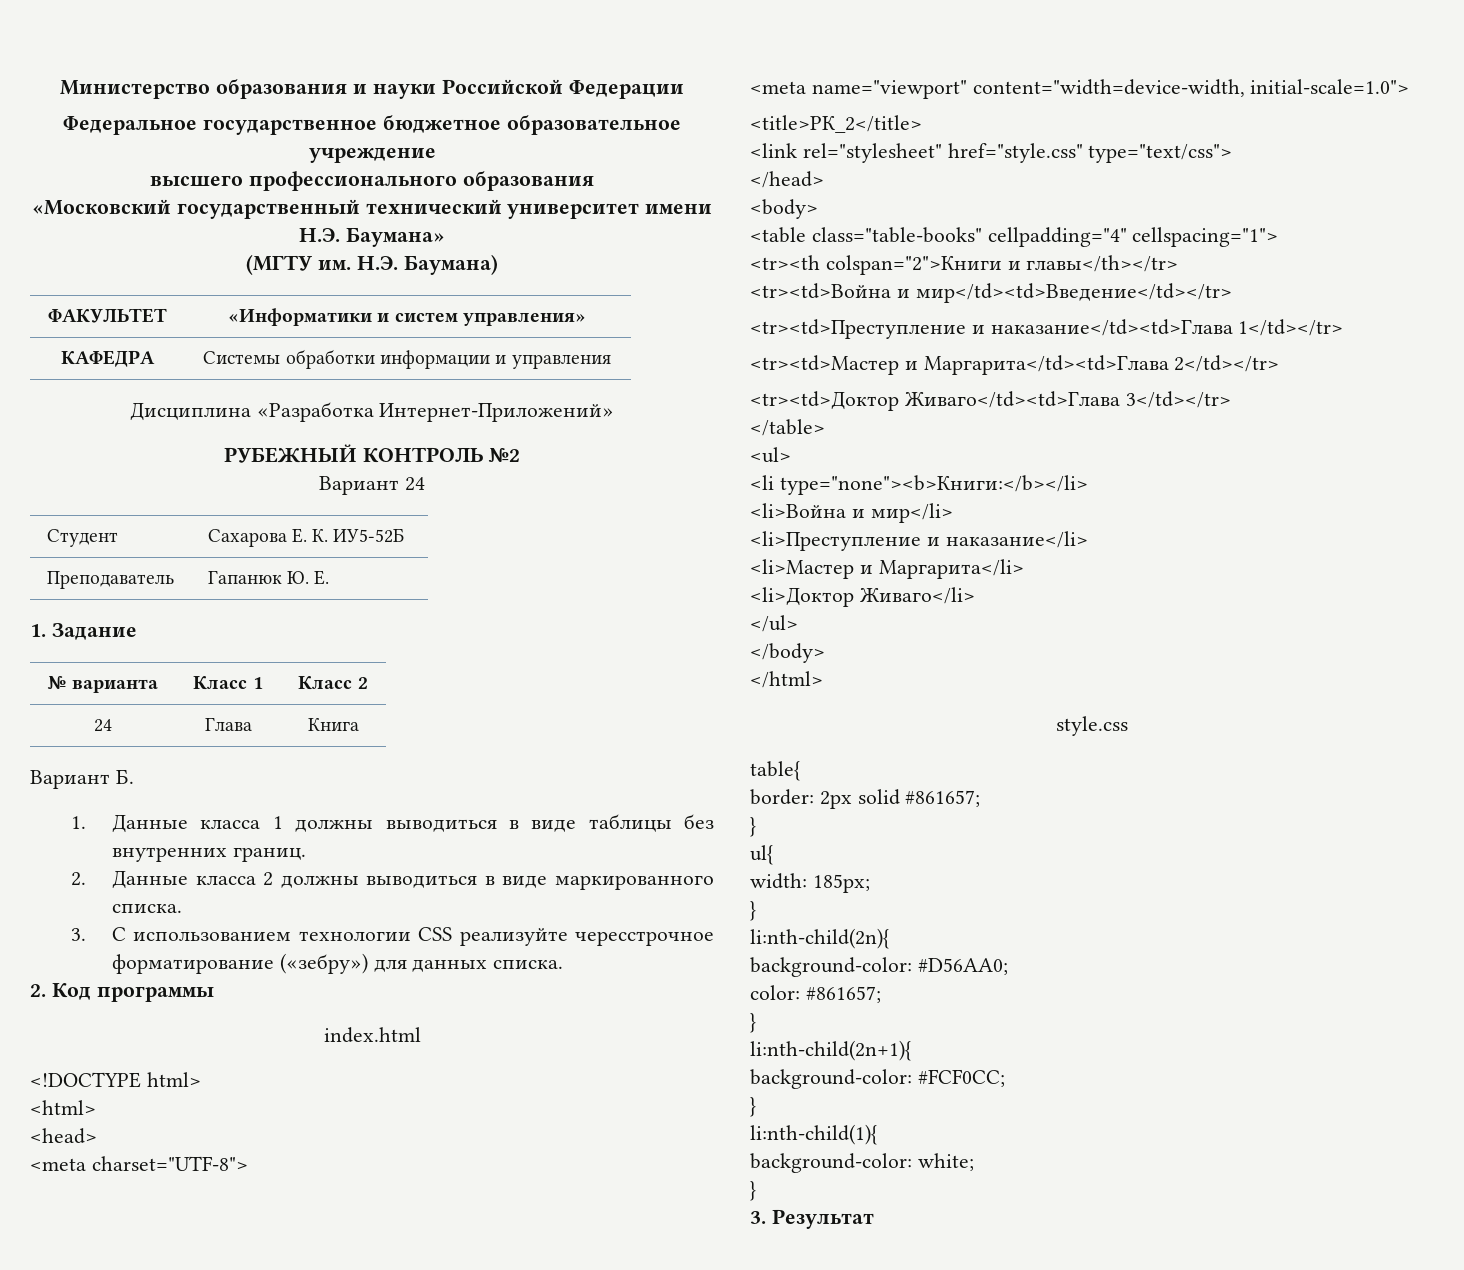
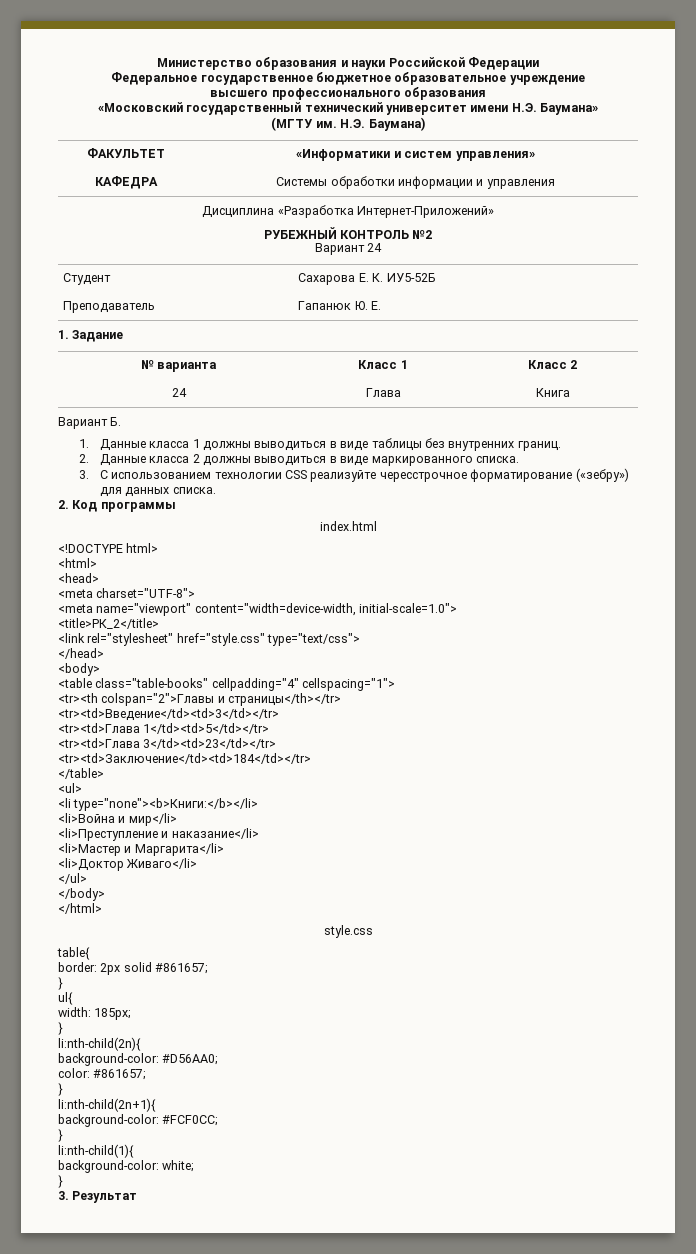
- <tr><th colspan="2">Книги и главы</th></tr>
- <tr><td>Война и мир</td><td>Введение</td></tr>
- <tr><td>Преступление и наказание</td><td>Глава 1</td></tr>
- <tr><td>Мастер и Маргарита</td><td>Глава 2</td></tr>
- <tr><td>Доктор Живаго</td><td>Глава 3</td></tr>
+ <tr><th colspan="2">Главы и страницы</th></tr>
+ <tr><td>Введение</td><td>3</td></tr>
+ <tr><td>Глава 1</td><td>5</td></tr>
+ <tr><td>Глава 3</td><td>23</td></tr>
+ <tr><td>Заключение</td><td>184</td></tr>

